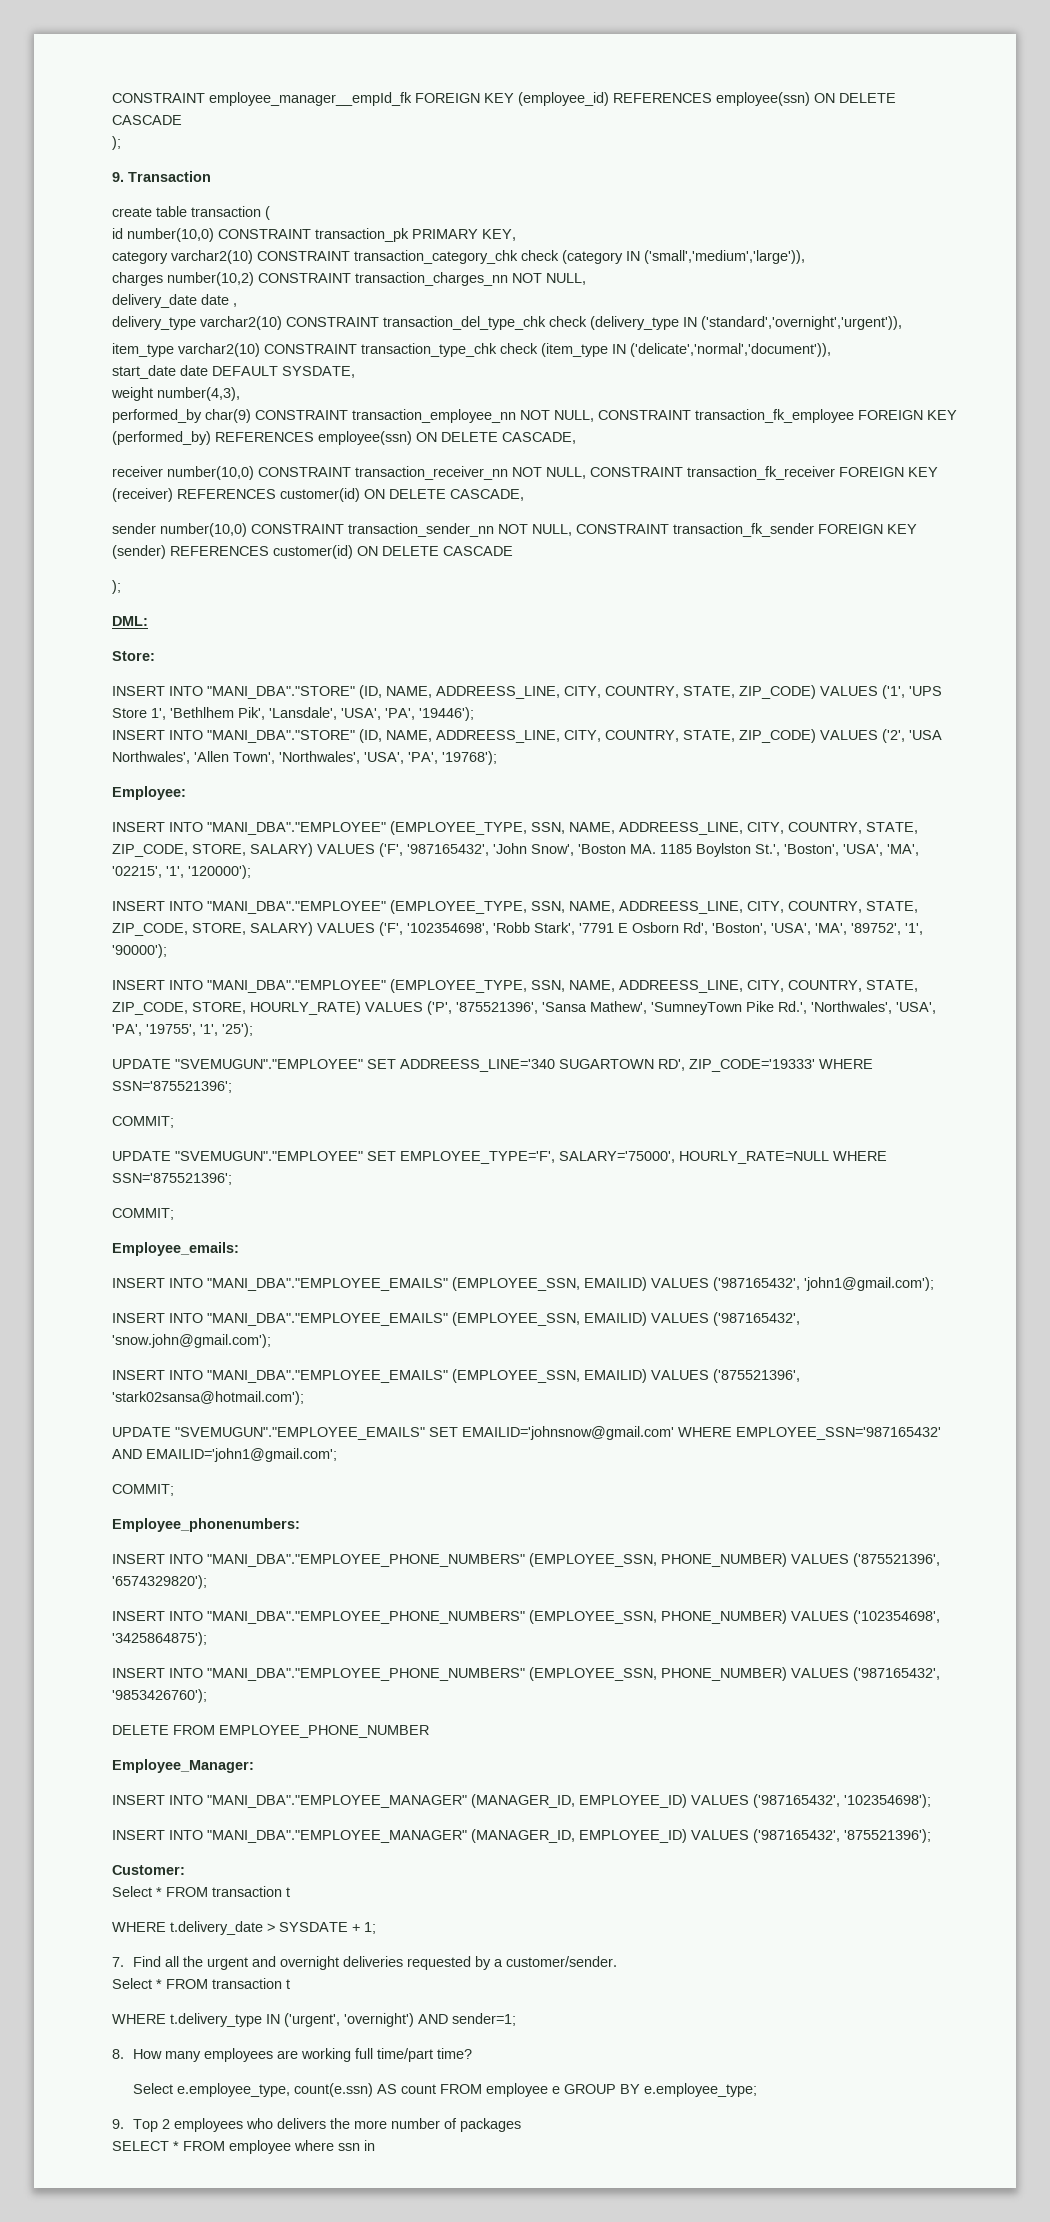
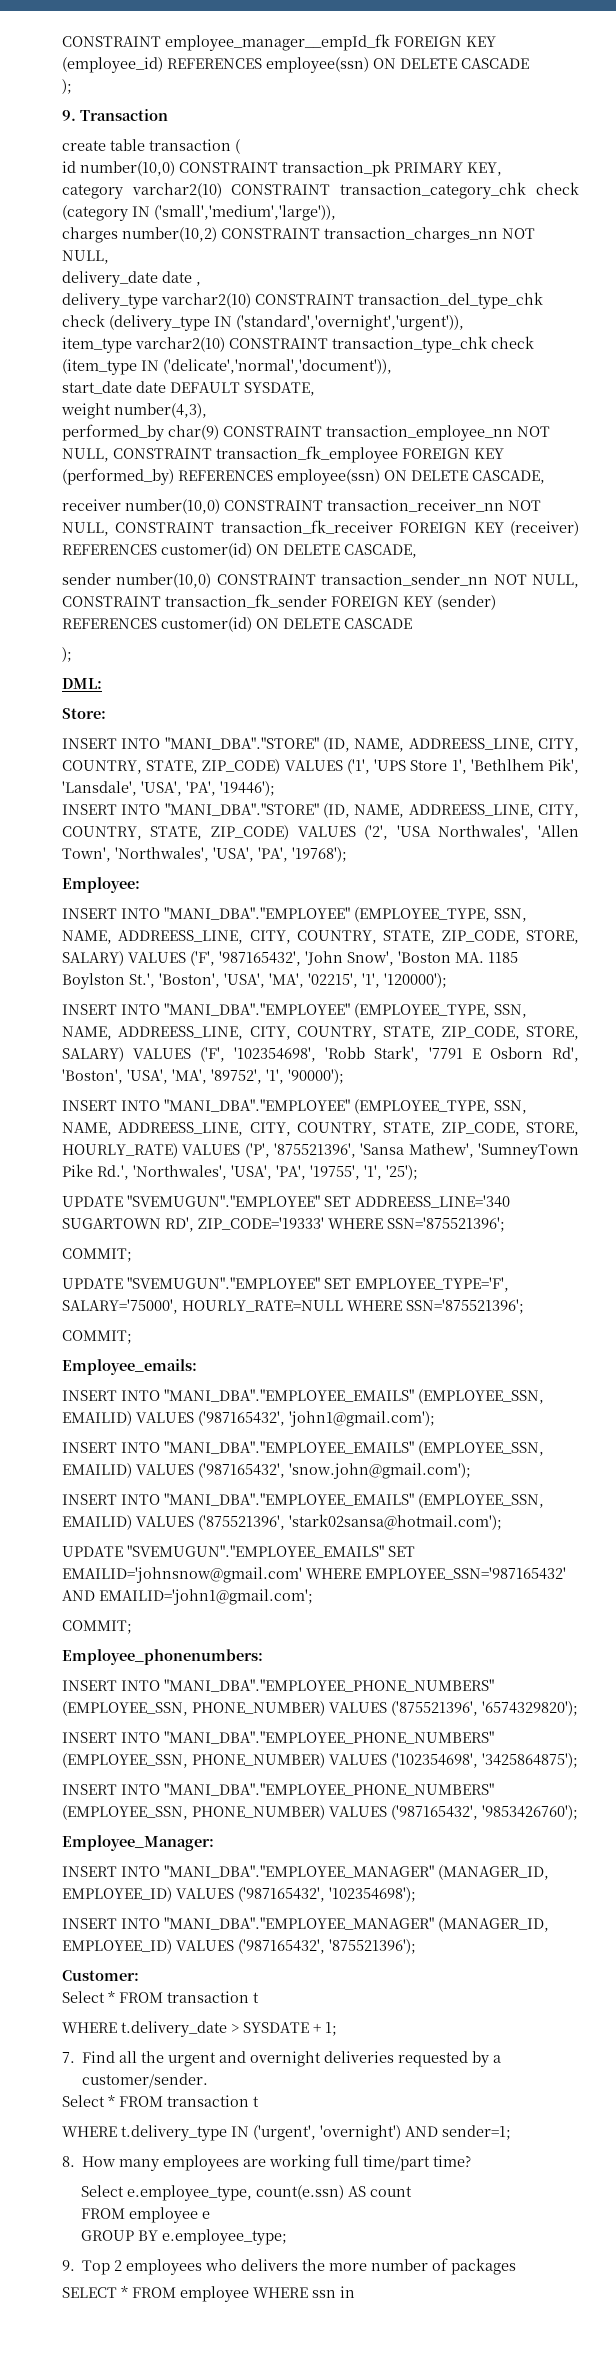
- DELETE FROM EMPLOYEE_PHONE_NUMBER
- Select e.employee_type, count(e.ssn) AS count FROM employee e GROUP BY e.employee_type;
+ Select e.employee_type, count(e.ssn) AS count
+ FROM employee e
+ GROUP BY e.employee_type;
- SELECT * FROM employee where ssn in
+ SELECT * FROM employee WHERE ssn in

